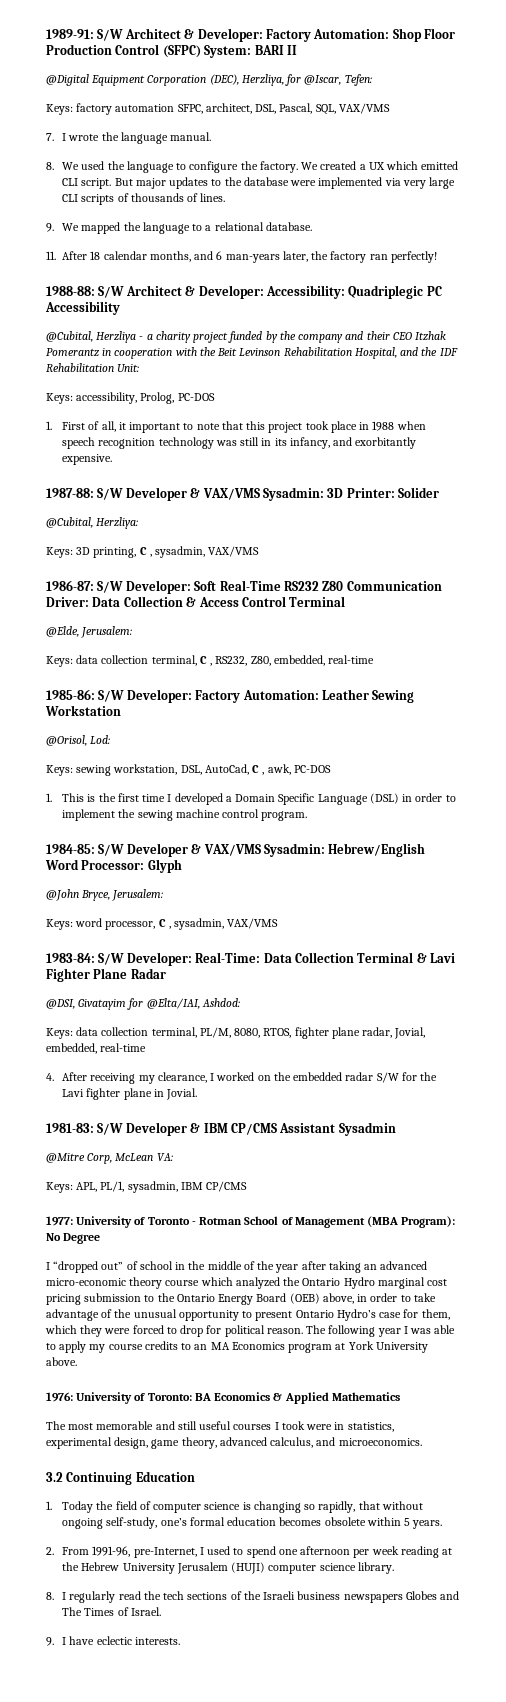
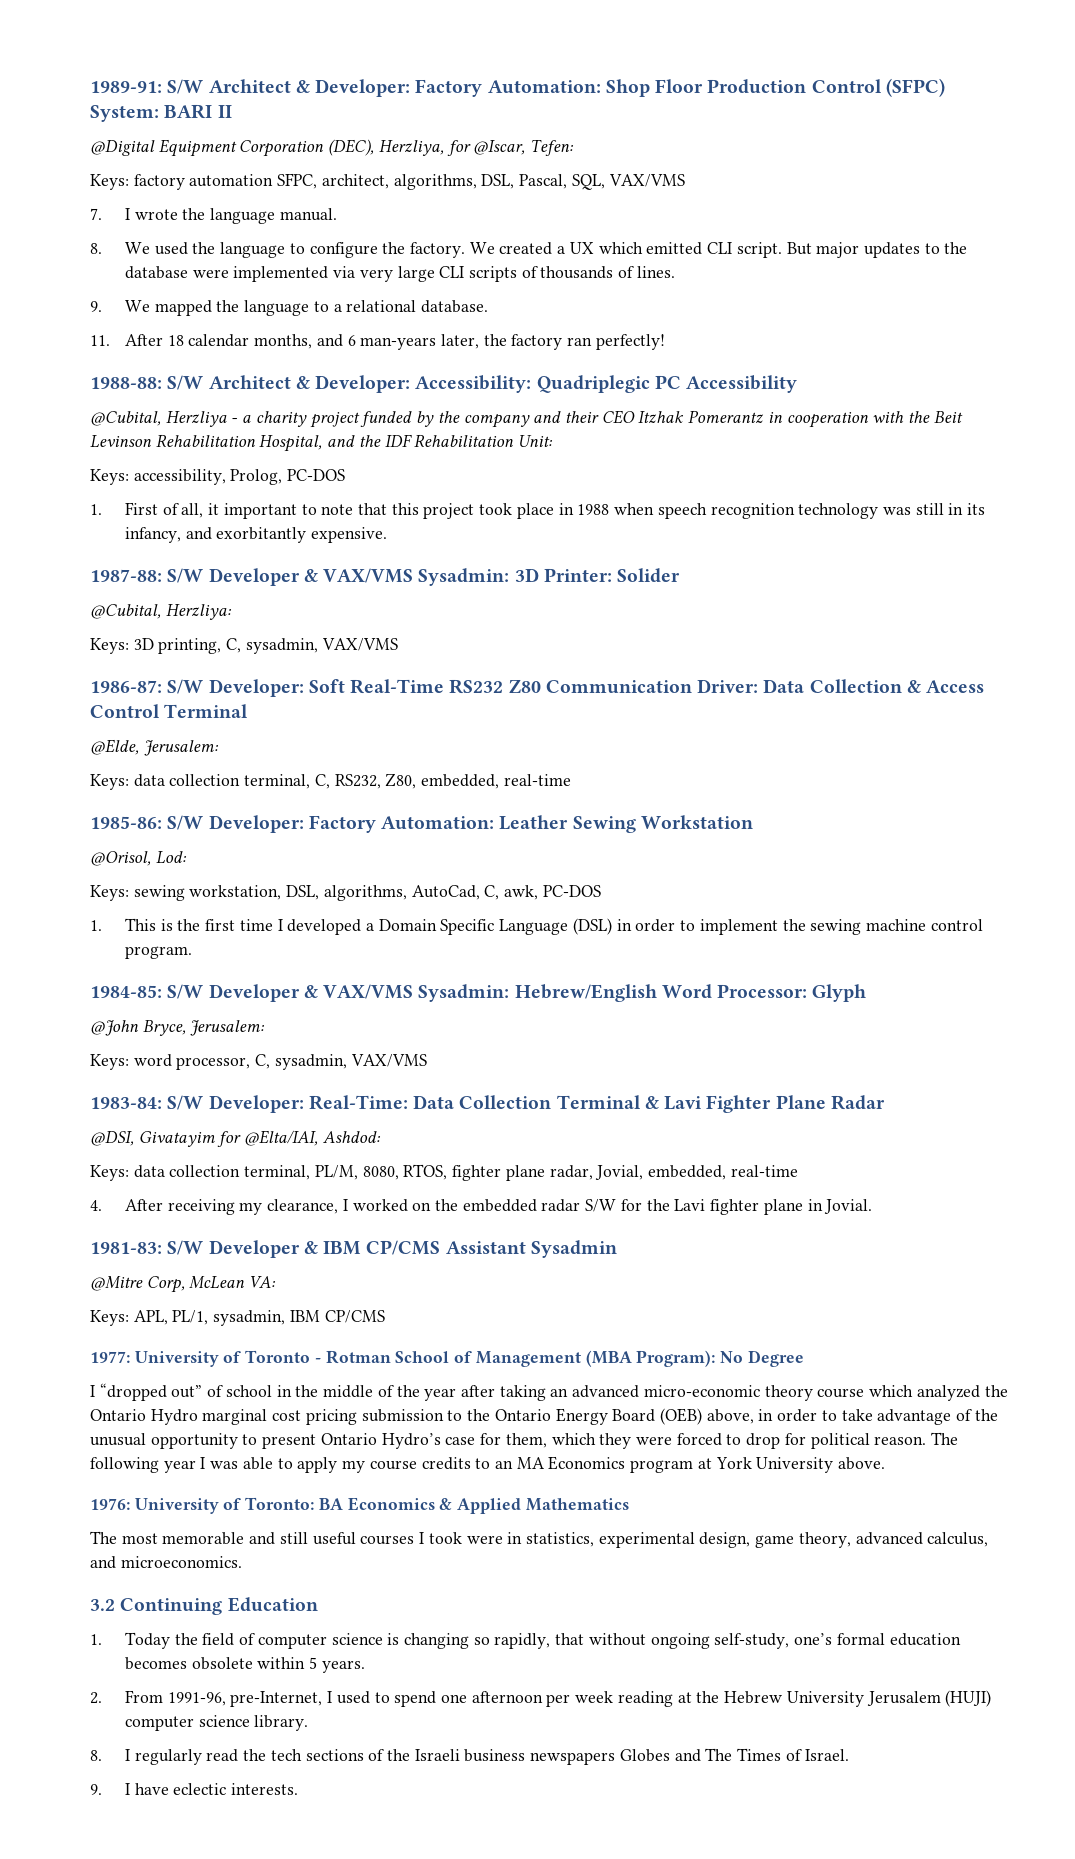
- Keys: factory automation SFPC, architect, DSL, Pascal, SQL, VAX/VMS
+ Keys: factory automation SFPC, architect, algorithms, DSL, Pascal, SQL, VAX/VMS
- Keys: 3D printing, C , sysadmin, VAX/VMS
+ Keys: 3D printing, C, sysadmin, VAX/VMS
- Keys: data collection terminal, C , RS232, Z80, embedded, real-time
+ Keys: data collection terminal, C, RS232, Z80, embedded, real-time
- Keys: sewing workstation, DSL, AutoCad, C , awk, PC-DOS
+ Keys: sewing workstation, DSL, algorithms, AutoCad, C, awk, PC-DOS
- Keys: word processor, C , sysadmin, VAX/VMS
+ Keys: word processor, C, sysadmin, VAX/VMS

